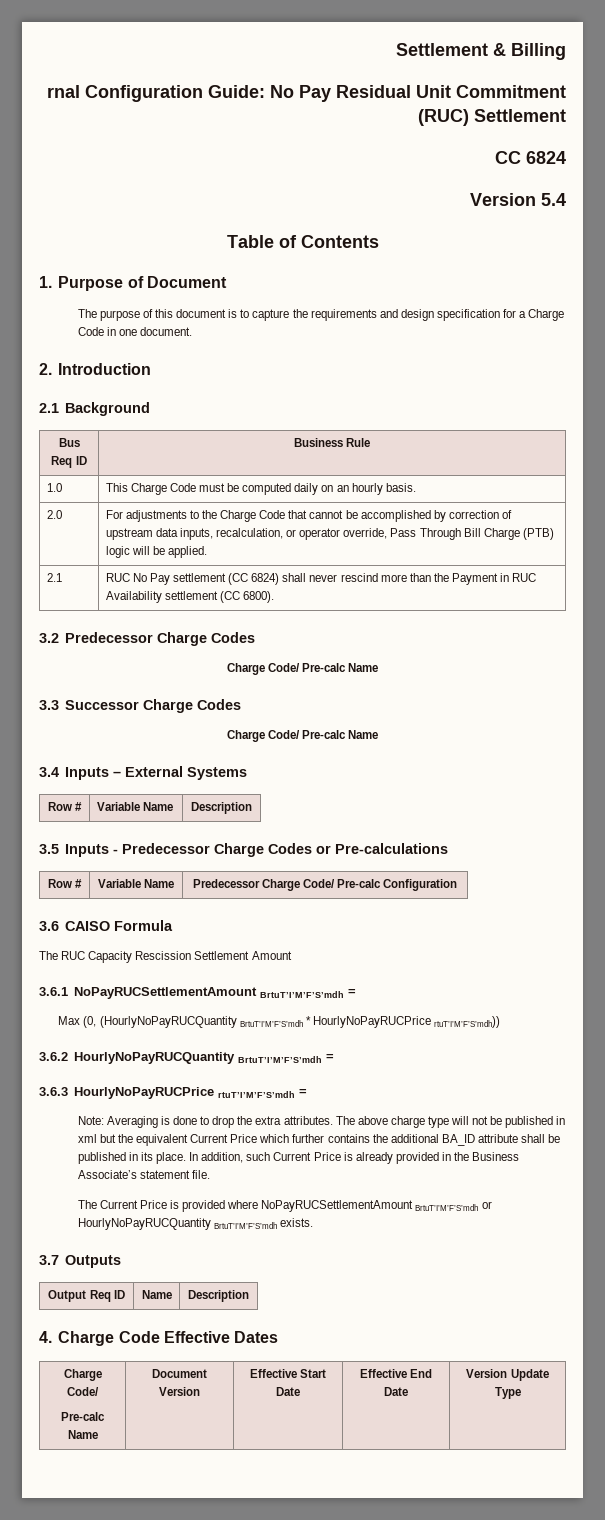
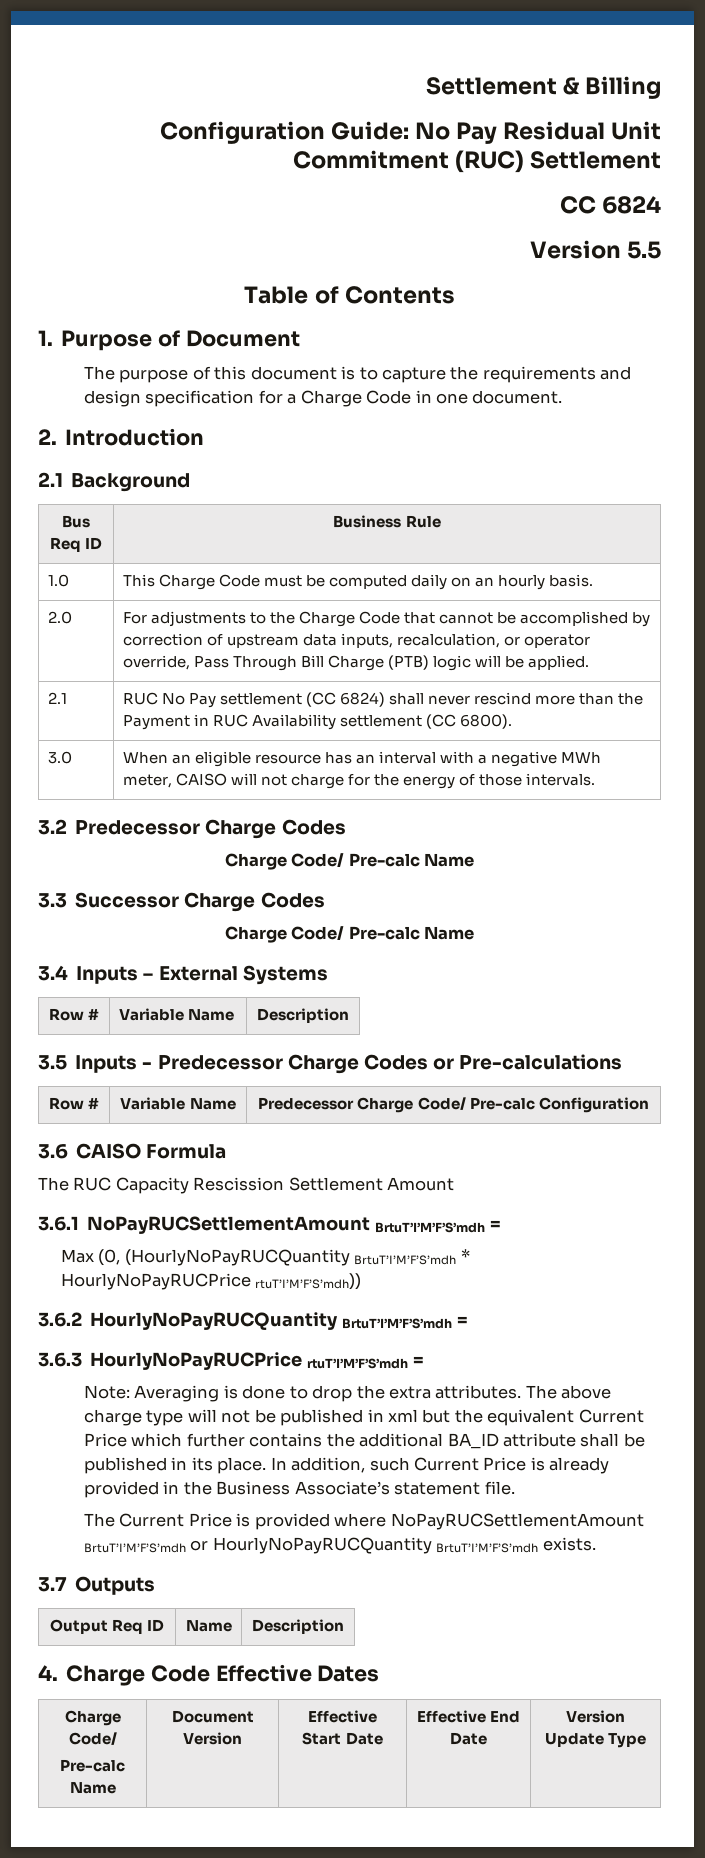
- rnal Configuration Guide: No Pay Residual Unit Commitment (RUC) Settlement
+ Configuration Guide: No Pay Residual Unit Commitment (RUC) Settlement
- Version 5.4
+ Version 5.5
+ 3.0 | When an eligible resource has an interval with a negative MWh meter, CAISO will not charge for the energy of those intervals.

